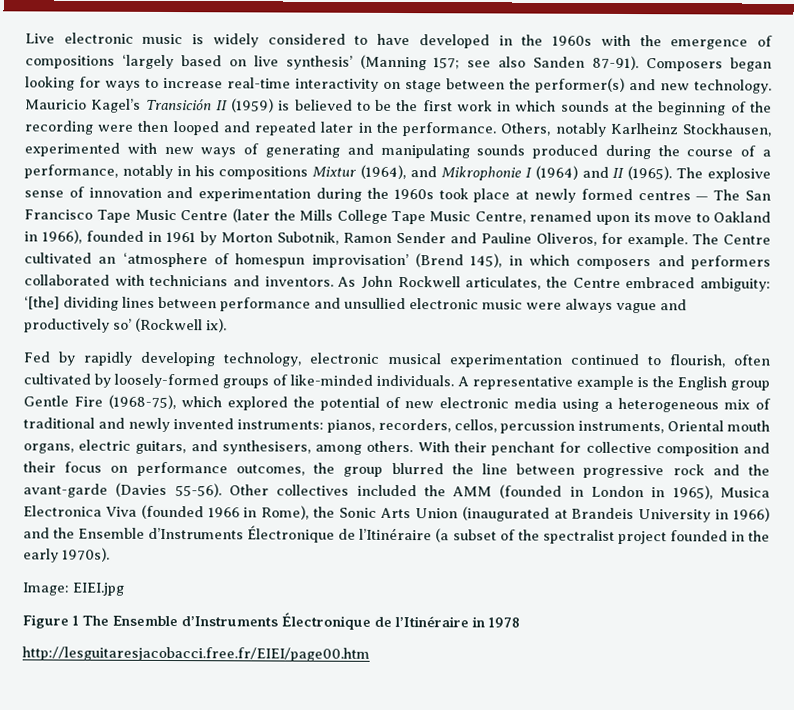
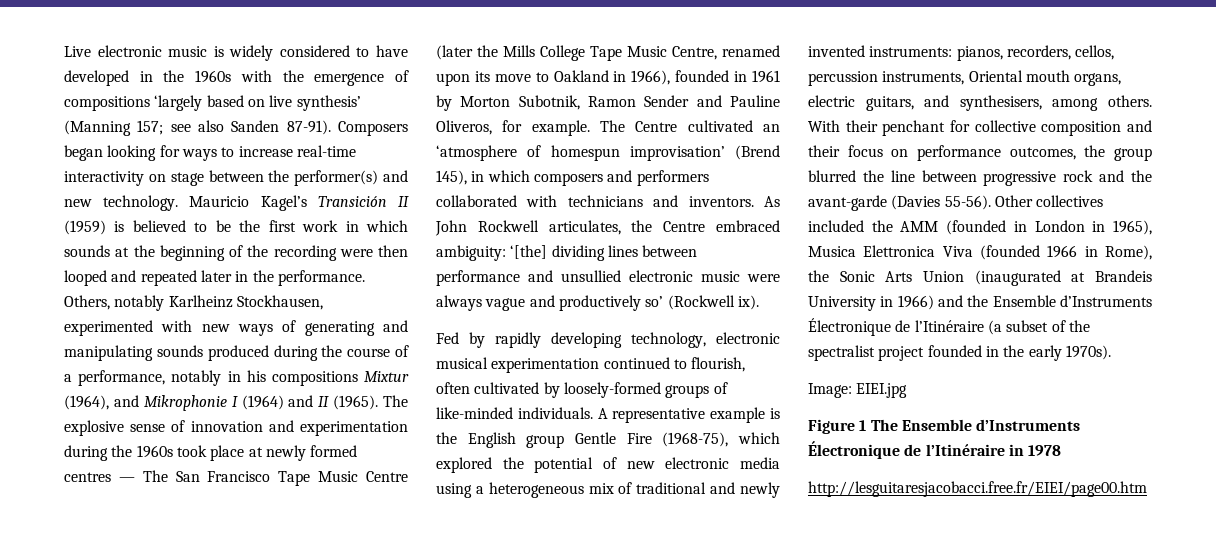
- Other collectives included the AMM (founded in London in 1965), Musica Electronica Viva (founded 1966 in Rome), the Sonic Arts Union (inaugurated at Brandeis University in 1966) and the Ensemble d’Instruments Électronique de l’Itinéraire (a subset of the spectralist project founded in the early 1970s).
+ Other collectives included the AMM (founded in London in 1965), Musica Elettronica Viva (founded 1966 in Rome), the Sonic Arts Union (inaugurated at Brandeis University in 1966) and the Ensemble d’Instruments Électronique de l’Itinéraire (a subset of the spectralist project founded in the early 1970s).

